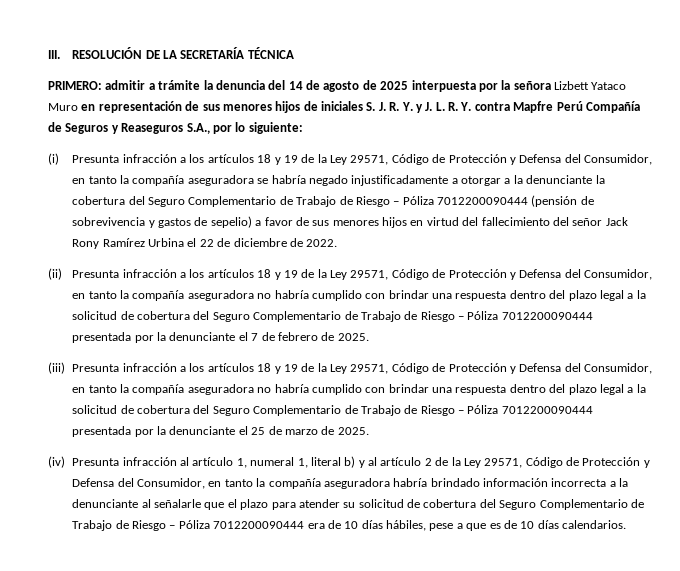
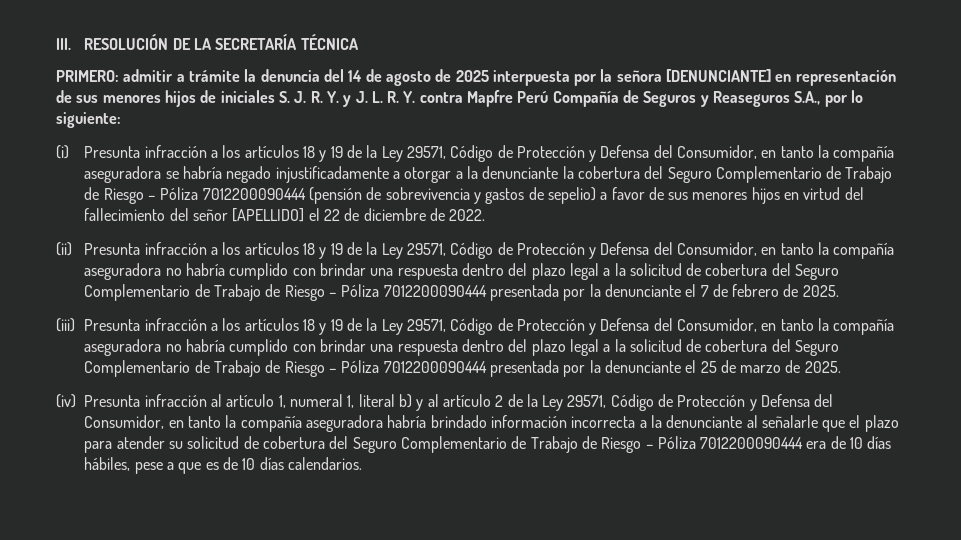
- PRIMERO: admitir a trámite la denuncia del 14 de agosto de 2025 interpuesta por la señora Lizbett Yataco Muro en representación de sus menores hijos de iniciales S. J. R. Y. y J. L. R. Y. contra Mapfre Perú Compañía de Seguros y Reaseguros S.A., por lo siguiente:
+ PRIMERO: admitir a trámite la denuncia del 14 de agosto de 2025 interpuesta por la señora [DENUNCIANTE] en representación de sus menores hijos de iniciales S. J. R. Y. y J. L. R. Y. contra Mapfre Perú Compañía de Seguros y Reaseguros S.A., por lo siguiente:
- (i) Presunta infracción a los artículos 18 y 19 de la Ley 29571, Código de Protección y Defensa del Consumidor, en tanto la compañía aseguradora se habría negado injustificadamente a otorgar a la denunciante la cobertura del Seguro Complementario de Trabajo de Riesgo – Póliza 7012200090444 (pensión de sobrevivencia y gastos de sepelio) a favor de sus menores hijos en virtud del fallecimiento del señor Jack Rony Ramírez Urbina el 22 de diciembre de 2022.
+ (i) Presunta infracción a los artículos 18 y 19 de la Ley 29571, Código de Protección y Defensa del Consumidor, en tanto la compañía aseguradora se habría negado injustificadamente a otorgar a la denunciante la cobertura del Seguro Complementario de Trabajo de Riesgo – Póliza 7012200090444 (pensión de sobrevivencia y gastos de sepelio) a favor de sus menores hijos en virtud del fallecimiento del señor [APELLIDO] el 22 de diciembre de 2022.

